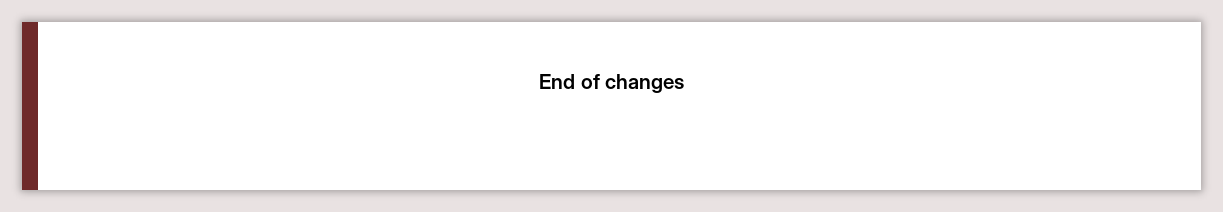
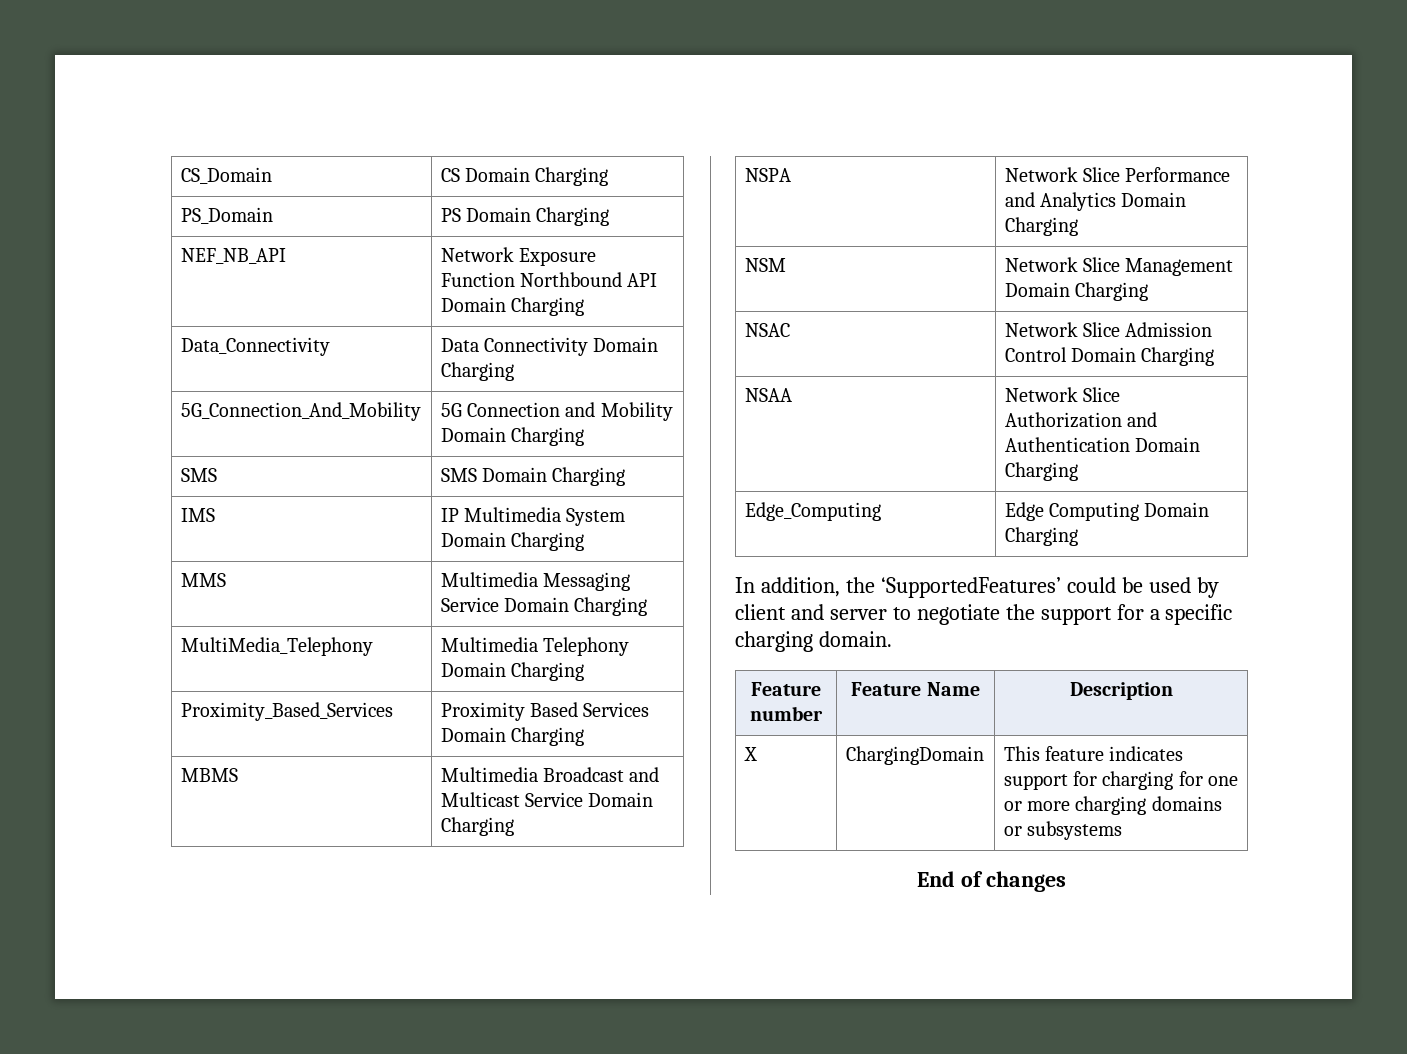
+ CS_Domain | CS Domain Charging
+ PS_Domain | PS Domain Charging
+ NEF_NB_API | Network Exposure Function Northbound API Domain Charging
+ Data_Connectivity | Data Connectivity Domain Charging
+ 5G_Connection_And_Mobility | 5G Connection and Mobility Domain Charging
+ SMS | SMS Domain Charging
+ IMS | IP Multimedia System Domain Charging
+ MMS | Multimedia Messaging Service Domain Charging
+ MultiMedia_Telephony | Multimedia Telephony Domain Charging
+ Proximity_Based_Services | Proximity Based Services Domain Charging
+ MBMS | Multimedia Broadcast and Multicast Service Domain Charging
+ NSPA | Network Slice Performance and Analytics Domain Charging
+ NSM | Network Slice Management Domain Charging
+ NSAC | Network Slice Admission Control Domain Charging
+ NSAA | Network Slice Authorization and Authentication Domain Charging
+ Edge_Computing | Edge Computing Domain Charging
+ In addition, the ‘SupportedFeatures’ could be used by client and server to negotiate the support for a specific charging domain.
+ Feature number | Feature Name | Description
+ X | ChargingDomain | This feature indicates support for charging for one or more charging domains or subsystems

